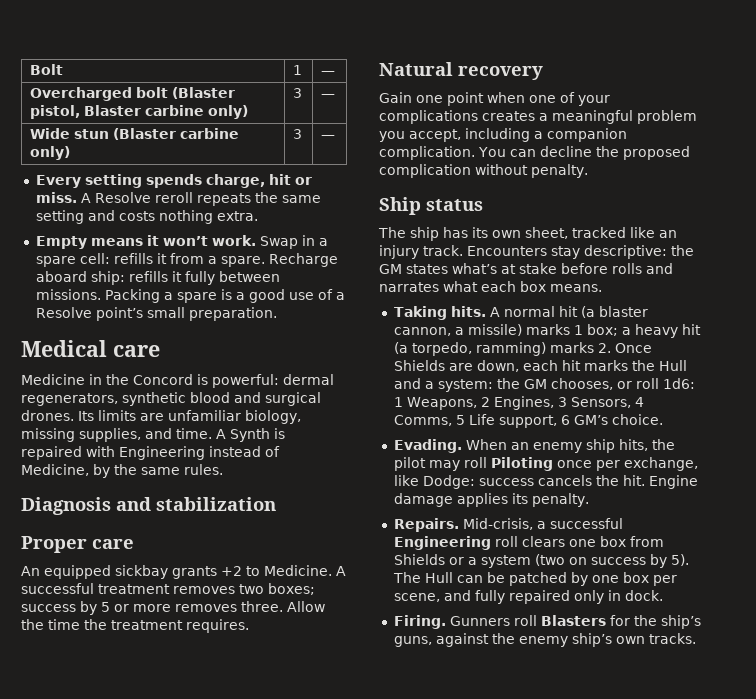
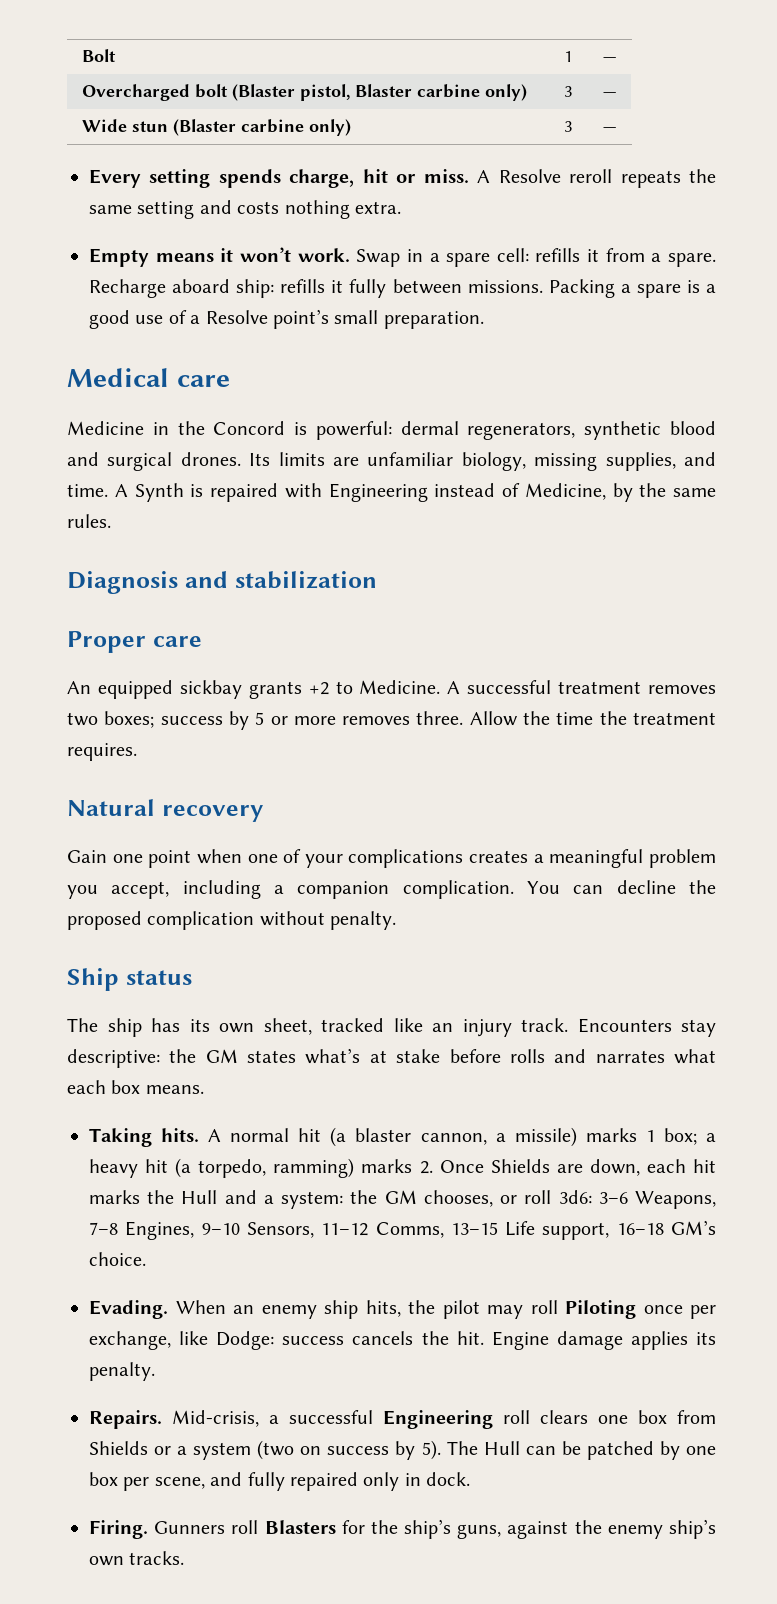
- A normal hit (a blaster cannon, a missile) marks 1 box; a heavy hit (a torpedo, ramming) marks 2. Once Shields are down, each hit marks the Hull and a system: the GM chooses, or roll 1d6: 1 Weapons, 2 Engines, 3 Sensors, 4 Comms, 5 Life support, 6 GM’s choice.
+ A normal hit (a blaster cannon, a missile) marks 1 box; a heavy hit (a torpedo, ramming) marks 2. Once Shields are down, each hit marks the Hull and a system: the GM chooses, or roll 3d6: 3–6 Weapons, 7–8 Engines, 9–10 Sensors, 11–12 Comms, 13–15 Life support, 16–18 GM’s choice.

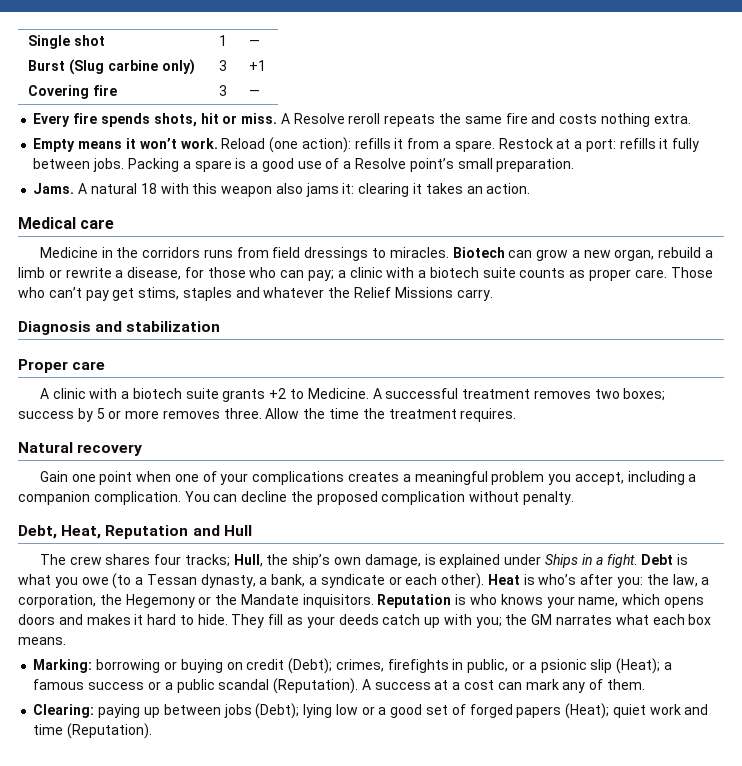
- Bolt | 1 | —
+ Single shot | 1 | —
- Overcharged bolt (Blaster pistol, Blaster carbine only) | 3 | —
- Wide stun (Blaster carbine only) | 3 | —
+ Burst (Slug carbine only) | 3 | +1
+ Covering fire | 3 | —
- Every setting spends charge, hit or miss.
+ Every fire spends shots, hit or miss.
- A Resolve reroll repeats the same setting and costs nothing extra.
+ A Resolve reroll repeats the same fire and costs nothing extra.
- Swap in a spare cell: refills it from a spare.
+ Reload (one action): refills it from a spare.
- Recharge aboard ship: refills it fully between missions.
+ Restock at a port: refills it fully between jobs.
+ Jams. A natural 18 with this weapon also jams it: clearing it takes an action.
- Medicine in the Concord is powerful: dermal regenerators, synthetic blood and surgical drones. Its limits are unfamiliar biology, missing supplies, and time. A Synth is repaired with Engineering instead of Medicine, by the same rules.
+ Medicine in the corridors runs from field dressings to miracles. Biotech can grow a new organ, rebuild a limb or rewrite a disease, for those who can pay; a clinic with a biotech suite counts as proper care. Those who can’t pay get stims, staples and whatever the Relief Missions carry.
- An equipped sickbay grants +2 to Medicine.
+ A clinic with a biotech suite grants +2 to Medicine.
- Ship status
- The ship has its own sheet, tracked like an injury track. Encounters stay descriptive: the GM states what’s at stake before rolls and narrates what each box means.
+ Debt, Heat, Reputation and Hull
+ The crew shares four tracks; Hull, the ship’s own damage, is explained under Ships in a fight. Debt is what you owe (to a Tessan dynasty, a bank, a syndicate or each other). Heat is who’s after you: the law, a corporation, the Hegemony or the Mandate inquisitors. Reputation is who knows your name, which opens doors and makes it hard to hide. They fill as your deeds catch up with you; the GM narrates what each box means.
- Taking hits. A normal hit (a blaster cannon, a missile) marks 1 box; a heavy hit (a torpedo, ramming) marks 2. Once Shields are down, each hit marks the Hull and a system: the GM chooses, or roll 3d6: 3–6 Weapons, 7–8 Engines, 9–10 Sensors, 11–12 Comms, 13–15 Life support, 16–18 GM’s choice.
- Evading. When an enemy ship hits, the pilot may roll Piloting once per exchange, like Dodge: success cancels the hit. Engine damage applies its penalty.
- Repairs. Mid-crisis, a successful Engineering roll clears one box from Shields or a system (two on success by 5). The Hull can be patched by one box per scene, and fully repaired only in dock.
- Firing. Gunners roll Blasters for the ship’s guns, against the enemy ship’s own tracks.
+ Marking: borrowing or buying on credit (Debt); crimes, firefights in public, or a psionic slip (Heat); a famous success or a public scandal (Reputation). A success at a cost can mark any of them.
+ Clearing: paying up between jobs (Debt); lying low or a good set of forged papers (Heat); quiet work and time (Reputation).

